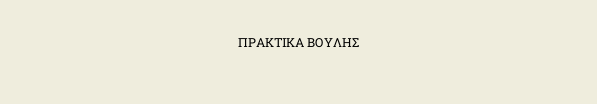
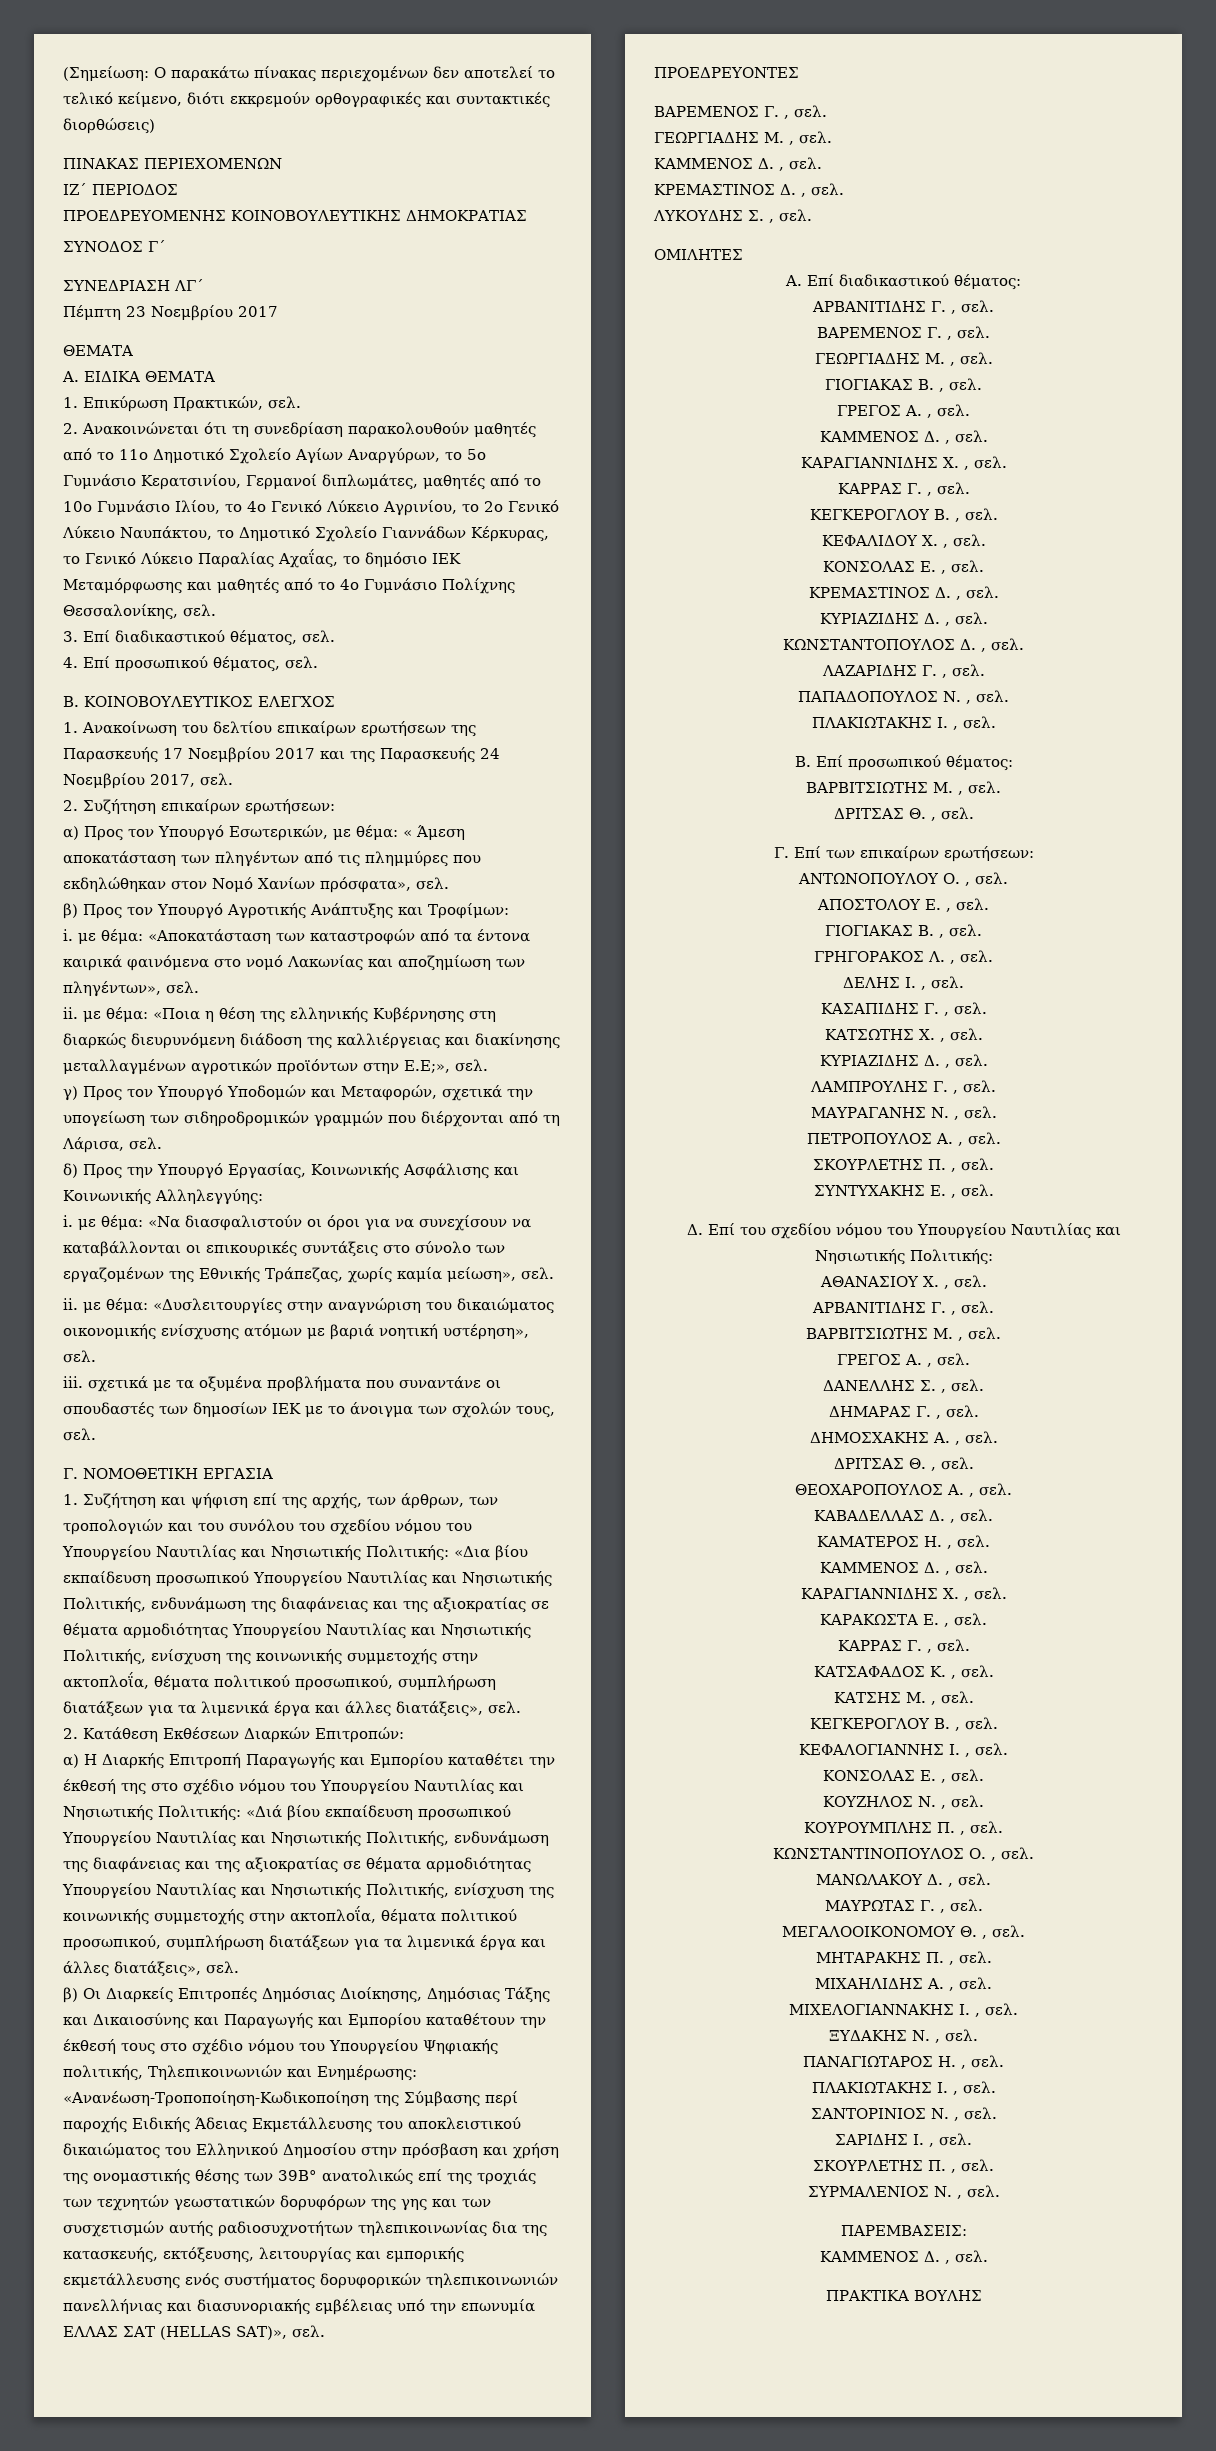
+ (Σημείωση: Ο παρακάτω πίνακας περιεχομένων δεν αποτελεί το τελικό κείμενο, διότι εκκρεμούν ορθογραφικές και συντακτικές διορθώσεις)
+ ΠΙΝΑΚΑΣ ΠΕΡΙΕΧΟΜΕΝΩΝ
+ ΙΖ΄ ΠΕΡΙΟΔΟΣ
+ ΠΡΟΕΔΡΕΥΟΜΕΝΗΣ ΚΟΙΝΟΒΟΥΛΕΥΤΙΚΗΣ ΔΗΜΟΚΡΑΤΙΑΣ
+ ΣΥΝΟΔΟΣ Γ΄
+ ΣΥΝΕΔΡΙΑΣΗ ΛΓ΄
+ Πέμπτη 23 Νοεμβρίου 2017
+ ΘΕΜΑΤΑ
+ Α. ΕΙΔΙΚΑ ΘΕΜΑΤΑ
+ 1. Επικύρωση Πρακτικών, σελ.
+ 2. Ανακοινώνεται ότι τη συνεδρίαση παρακολουθούν μαθητές από το 11ο Δημοτικό Σχολείο Αγίων Αναργύρων, το 5ο Γυμνάσιο Κερατσινίου, Γερμανοί διπλωμάτες, μαθητές από το 10ο Γυμνάσιο Ιλίου, το 4ο Γενικό Λύκειο Αγρινίου, το 2ο Γενικό Λύκειο Ναυπάκτου, το Δημοτικό Σχολείο Γιαννάδων Κέρκυρας, το Γενικό Λύκειο Παραλίας Αχαΐας, το δημόσιο ΙΕΚ Μεταμόρφωσης και μαθητές από το 4ο Γυμνάσιο Πολίχνης Θεσσαλονίκης, σελ.
+ 3. Επί διαδικαστικού θέματος, σελ.
+ 4. Επί προσωπικού θέματος, σελ.
+ Β. ΚΟΙΝΟΒΟΥΛΕΥΤΙΚΟΣ ΕΛΕΓΧΟΣ
+ 1. Ανακοίνωση του δελτίου επικαίρων ερωτήσεων της Παρασκευής 17 Νοεμβρίου 2017 και της Παρασκευής 24 Νοεμβρίου 2017, σελ.
+ 2. Συζήτηση επικαίρων ερωτήσεων:
+ α) Προς τον Υπουργό Εσωτερικών, με θέμα: « Άμεση αποκατάσταση των πληγέντων από τις πλημμύρες που εκδηλώθηκαν στον Νομό Χανίων πρόσφατα», σελ.
+ β) Προς τον Υπουργό Αγροτικής Ανάπτυξης και Τροφίμων:
+ i. με θέμα: «Αποκατάσταση των καταστροφών από τα έντονα καιρικά φαινόμενα στο νομό Λακωνίας και αποζημίωση των πληγέντων», σελ.
+ ii. με θέμα: «Ποια η θέση της ελληνικής Κυβέρνησης στη διαρκώς διευρυνόμενη διάδοση της καλλιέργειας και διακίνησης μεταλλαγμένων αγροτικών προϊόντων στην Ε.Ε;», σελ.
+ γ) Προς τον Υπουργό Υποδομών και Μεταφορών, σχετικά την υπογείωση των σιδηροδρομικών γραμμών που διέρχονται από τη Λάρισα, σελ.
+ δ) Προς την Υπουργό Εργασίας, Κοινωνικής Ασφάλισης και Κοινωνικής Αλληλεγγύης:
+ i. με θέμα: «Να διασφαλιστούν οι όροι για να συνεχίσουν να καταβάλλονται οι επικουρικές συντάξεις στο σύνολο των εργαζομένων της Εθνικής Τράπεζας, χωρίς καμία μείωση», σελ.
+ ii. με θέμα: «Δυσλειτουργίες στην αναγνώριση του δικαιώματος οικονομικής ενίσχυσης ατόμων με βαριά νοητική υστέρηση», σελ.
+ iii. σχετικά με τα οξυμένα προβλήματα που συναντάνε οι σπουδαστές των δημοσίων ΙΕΚ με το άνοιγμα των σχολών τους, σελ.
+ Γ. ΝΟΜΟΘΕΤΙΚΗ ΕΡΓΑΣΙΑ
+ 1. Συζήτηση και ψήφιση επί της αρχής, των άρθρων, των τροπολογιών και του συνόλου του σχεδίου νόμου του Υπουργείου Ναυτιλίας και Νησιωτικής Πολιτικής: «Δια βίου εκπαίδευση προσωπικού Υπουργείου Ναυτιλίας και Νησιωτικής Πολιτικής, ενδυνάμωση της διαφάνειας και της αξιοκρατίας σε θέματα αρμοδιότητας Υπουργείου Ναυτιλίας και Νησιωτικής Πολιτικής, ενίσχυση της κοινωνικής συμμετοχής στην ακτοπλοΐα, θέματα πολιτικού προσωπικού, συμπλήρωση διατάξεων για τα λιμενικά έργα και άλλες διατάξεις», σελ.
+ 2. Κατάθεση Εκθέσεων Διαρκών Επιτροπών:
+ α) Η Διαρκής Επιτροπή Παραγωγής και Εμπορίου καταθέτει την έκθεσή της στο σχέδιο νόμου του Υπουργείου Ναυτιλίας και Νησιωτικής Πολιτικής: «Διά βίου εκπαίδευση προσωπικού Υπουργείου Ναυτιλίας και Νησιωτικής Πολιτικής, ενδυνάμωση της διαφάνειας και της αξιοκρατίας σε θέματα αρμοδιότητας Υπουργείου Ναυτιλίας και Νησιωτικής Πολιτικής, ενίσχυση της κοινωνικής συμμετοχής στην ακτοπλοΐα, θέματα πολιτικού προσωπικού, συμπλήρωση διατάξεων για τα λιμενικά έργα και άλλες διατάξεις», σελ.
+ β) Οι Διαρκείς Επιτροπές Δημόσιας Διοίκησης, Δημόσιας Τάξης και Δικαιοσύνης και Παραγωγής και Εμπορίου καταθέτουν την έκθεσή τους στο σχέδιο νόμου του Υπουργείου Ψηφιακής πολιτικής, Τηλεπικοινωνιών και Ενημέρωσης: «Ανανέωση-Τροποποίηση-Κωδικοποίηση της Σύμβασης περί παροχής Ειδικής Άδειας Εκμετάλλευσης του αποκλειστικού δικαιώματος του Ελληνικού Δημοσίου στην πρόσβαση και χρήση της ονομαστικής θέσης των 39Β° ανατολικώς επί της τροχιάς των τεχνητών γεωστατικών δορυφόρων της γης και των συσχετισμών αυτής ραδιοσυχνοτήτων τηλεπικοινωνίας δια της κατασκευής, εκτόξευσης, λειτουργίας και εμπορικής εκμετάλλευσης ενός συστήματος δορυφορικών τηλεπικοινωνιών πανελλήνιας και διασυνοριακής εμβέλειας υπό την επωνυμία ΕΛΛΑΣ ΣΑΤ (HELLAS SAT)», σελ.
+ ΠΡΟΕΔΡΕΥΟΝΤΕΣ
+ ΒΑΡΕΜΕΝΟΣ Γ. , σελ.
+ ΓΕΩΡΓΙΑΔΗΣ Μ. , σελ.
+ ΚΑΜΜΕΝΟΣ Δ. , σελ.
+ ΚΡΕΜΑΣΤΙΝΟΣ Δ. , σελ.
+ ΛΥΚΟΥΔΗΣ Σ. , σελ.
+ ΟΜΙΛΗΤΕΣ
+ Α. Επί διαδικαστικού θέματος:
+ ΑΡΒΑΝΙΤΙΔΗΣ Γ. , σελ.
+ ΒΑΡΕΜΕΝΟΣ Γ. , σελ.
+ ΓΕΩΡΓΙΑΔΗΣ Μ. , σελ.
+ ΓΙΟΓΙΑΚΑΣ Β. , σελ.
+ ΓΡΕΓΟΣ Α. , σελ.
+ ΚΑΜΜΕΝΟΣ Δ. , σελ.
+ ΚΑΡΑΓΙΑΝΝΙΔΗΣ Χ. , σελ.
+ ΚΑΡΡΑΣ Γ. , σελ.
+ ΚΕΓΚΕΡΟΓΛΟΥ Β. , σελ.
+ ΚΕΦΑΛΙΔΟΥ Χ. , σελ.
+ ΚΟΝΣΟΛΑΣ Ε. , σελ.
+ ΚΡΕΜΑΣΤΙΝΟΣ Δ. , σελ.
+ ΚΥΡΙΑΖΙΔΗΣ Δ. , σελ.
+ ΚΩΝΣΤΑΝΤΟΠΟΥΛΟΣ Δ. , σελ.
+ ΛΑΖΑΡΙΔΗΣ Γ. , σελ.
+ ΠΑΠΑΔΟΠΟΥΛΟΣ Ν. , σελ.
+ ΠΛΑΚΙΩΤΑΚΗΣ Ι. , σελ.
+ Β. Επί προσωπικού θέματος:
+ ΒΑΡΒΙΤΣΙΩΤΗΣ Μ. , σελ.
+ ΔΡΙΤΣΑΣ Θ. , σελ.
+ Γ. Επί των επικαίρων ερωτήσεων:
+ ΑΝΤΩΝΟΠΟΥΛΟΥ Ο. , σελ.
+ ΑΠΟΣΤΟΛΟΥ Ε. , σελ.
+ ΓΙΟΓΙΑΚΑΣ Β. , σελ.
+ ΓΡΗΓΟΡΑΚΟΣ Λ. , σελ.
+ ΔΕΛΗΣ Ι. , σελ.
+ ΚΑΣΑΠΙΔΗΣ Γ. , σελ.
+ ΚΑΤΣΩΤΗΣ Χ. , σελ.
+ ΚΥΡΙΑΖΙΔΗΣ Δ. , σελ.
+ ΛΑΜΠΡΟΥΛΗΣ Γ. , σελ.
+ ΜΑΥΡΑΓΑΝΗΣ Ν. , σελ.
+ ΠΕΤΡΟΠΟΥΛΟΣ Α. , σελ.
+ ΣΚΟΥΡΛΕΤΗΣ Π. , σελ.
+ ΣΥΝΤΥΧΑΚΗΣ Ε. , σελ.
+ Δ. Επί του σχεδίου νόμου του Υπουργείου Ναυτιλίας και Νησιωτικής Πολιτικής:
+ ΑΘΑΝΑΣΙΟΥ Χ. , σελ.
+ ΑΡΒΑΝΙΤΙΔΗΣ Γ. , σελ.
+ ΒΑΡΒΙΤΣΙΩΤΗΣ Μ. , σελ.
+ ΓΡΕΓΟΣ Α. , σελ.
+ ΔΑΝΕΛΛΗΣ Σ. , σελ.
+ ΔΗΜΑΡΑΣ Γ. , σελ.
+ ΔΗΜΟΣΧΑΚΗΣ Α. , σελ.
+ ΔΡΙΤΣΑΣ Θ. , σελ.
+ ΘΕΟΧΑΡΟΠΟΥΛΟΣ Α. , σελ.
+ ΚΑΒΑΔΕΛΛΑΣ Δ. , σελ.
+ ΚΑΜΑΤΕΡΟΣ Η. , σελ.
+ ΚΑΜΜΕΝΟΣ Δ. , σελ.
+ ΚΑΡΑΓΙΑΝΝΙΔΗΣ Χ. , σελ.
+ ΚΑΡΑΚΩΣΤΑ Ε. , σελ.
+ ΚΑΡΡΑΣ Γ. , σελ.
+ ΚΑΤΣΑΦΑΔΟΣ Κ. , σελ.
+ ΚΑΤΣΗΣ Μ. , σελ.
+ ΚΕΓΚΕΡΟΓΛΟΥ Β. , σελ.
+ ΚΕΦΑΛΟΓΙΑΝΝΗΣ Ι. , σελ.
+ ΚΟΝΣΟΛΑΣ Ε. , σελ.
+ ΚΟΥΖΗΛΟΣ Ν. , σελ.
+ ΚΟΥΡΟΥΜΠΛΗΣ Π. , σελ.
+ ΚΩΝΣΤΑΝΤΙΝΟΠΟΥΛΟΣ Ο. , σελ.
+ ΜΑΝΩΛΑΚΟΥ Δ. , σελ.
+ ΜΑΥΡΩΤΑΣ Γ. , σελ.
+ ΜΕΓΑΛΟΟΙΚΟΝΟΜΟΥ Θ. , σελ.
+ ΜΗΤΑΡΑΚΗΣ Π. , σελ.
+ ΜΙΧΑΗΛΙΔΗΣ Α. , σελ.
+ ΜΙΧΕΛΟΓΙΑΝΝΑΚΗΣ Ι. , σελ.
+ ΞΥΔΑΚΗΣ Ν. , σελ.
+ ΠΑΝΑΓΙΩΤΑΡΟΣ Η. , σελ.
+ ΠΛΑΚΙΩΤΑΚΗΣ Ι. , σελ.
+ ΣΑΝΤΟΡΙΝΙΟΣ Ν. , σελ.
+ ΣΑΡΙΔΗΣ Ι. , σελ.
+ ΣΚΟΥΡΛΕΤΗΣ Π. , σελ.
+ ΣΥΡΜΑΛΕΝΙΟΣ Ν. , σελ.
+ ΠΑΡΕΜΒΑΣΕΙΣ:
+ ΚΑΜΜΕΝΟΣ Δ. , σελ.

